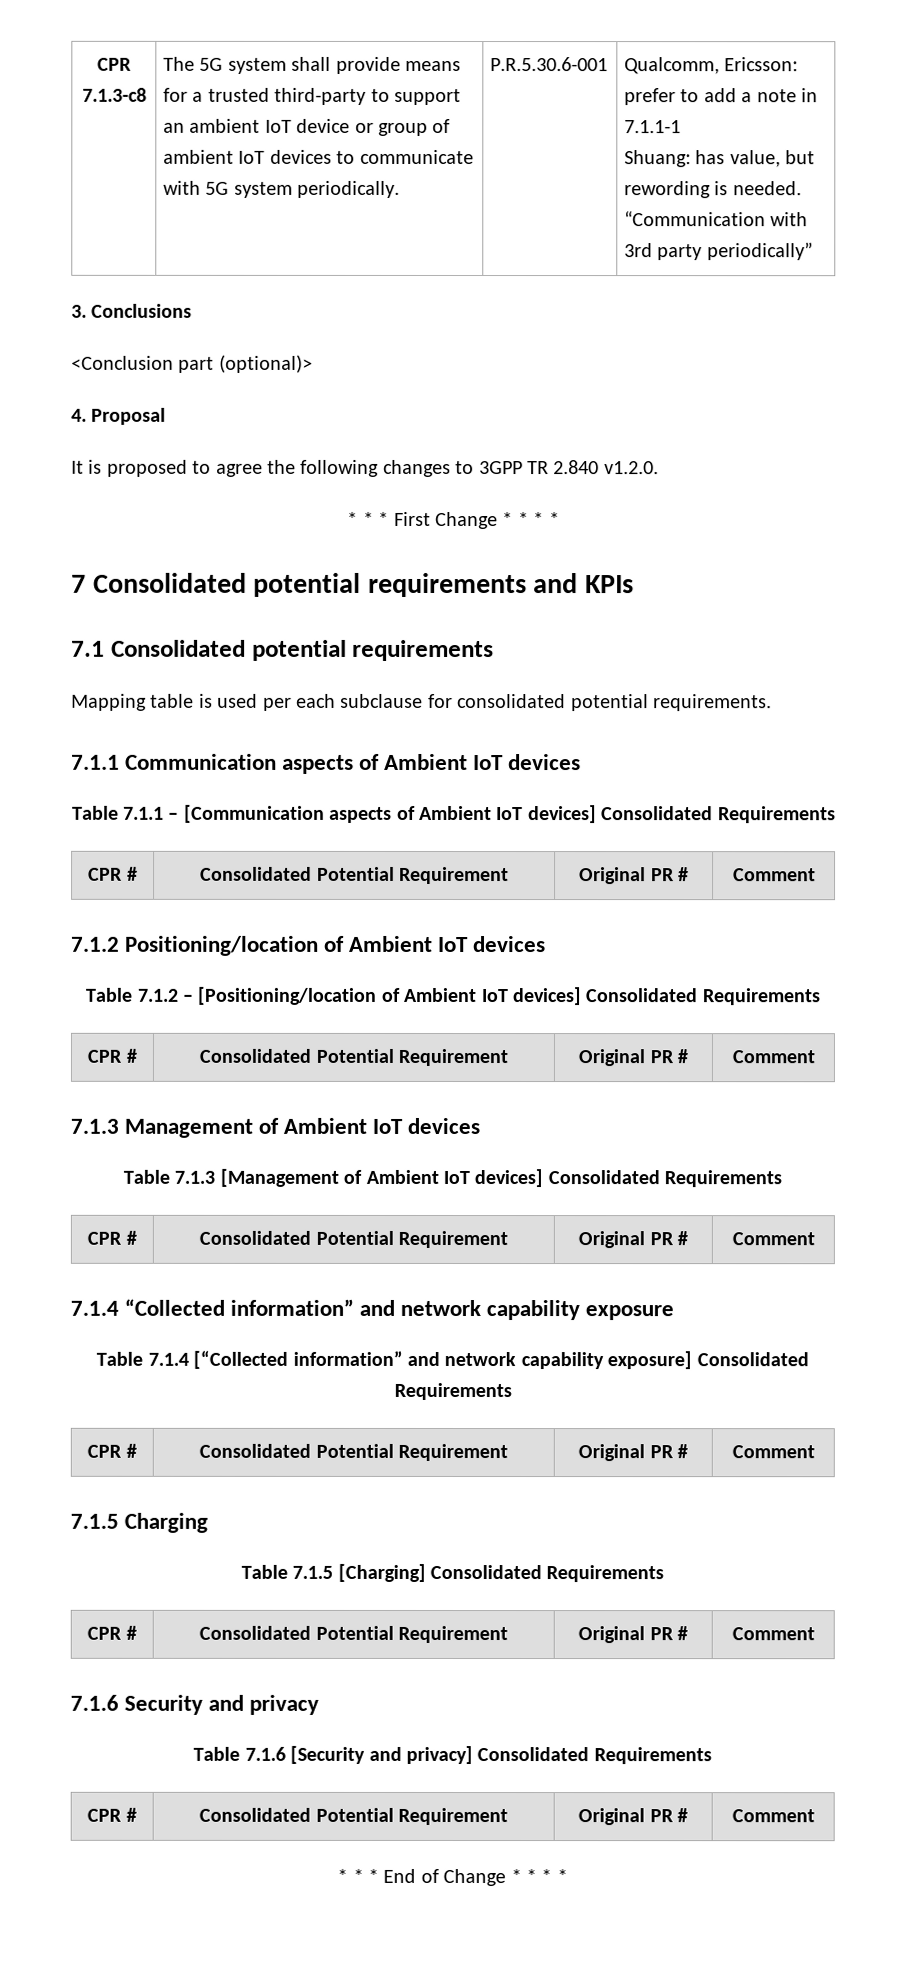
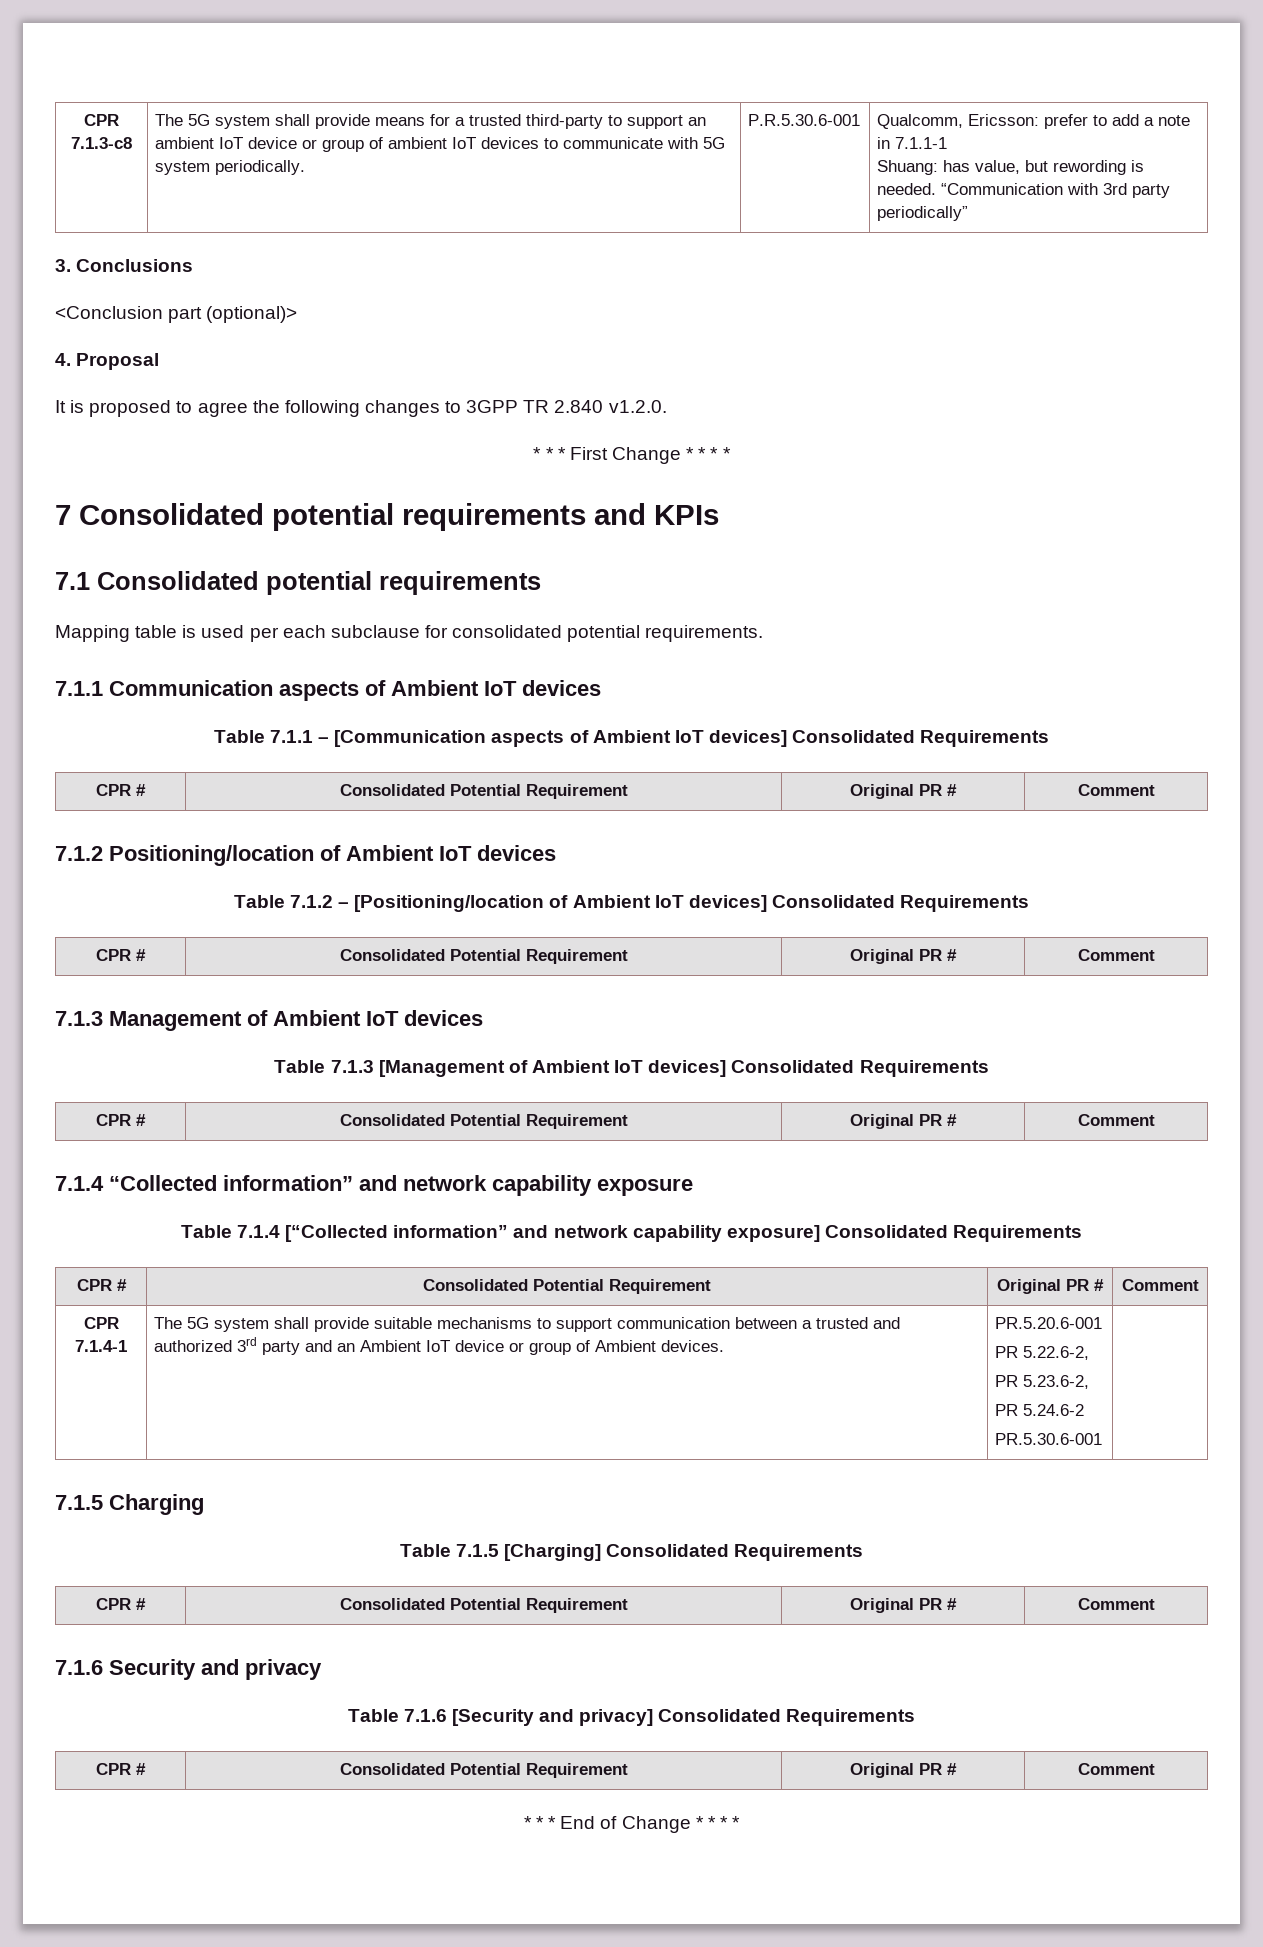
+ CPR 7.1.4-1 | The 5G system shall provide suitable mechanisms to support communication between a trusted and authorized 3rd party and an Ambient IoT device or group of Ambient devices. | PR.5.20.6-001
+ PR 5.22.6-2,
+ PR 5.23.6-2,
+ PR 5.24.6-2
+ PR.5.30.6-001 |

